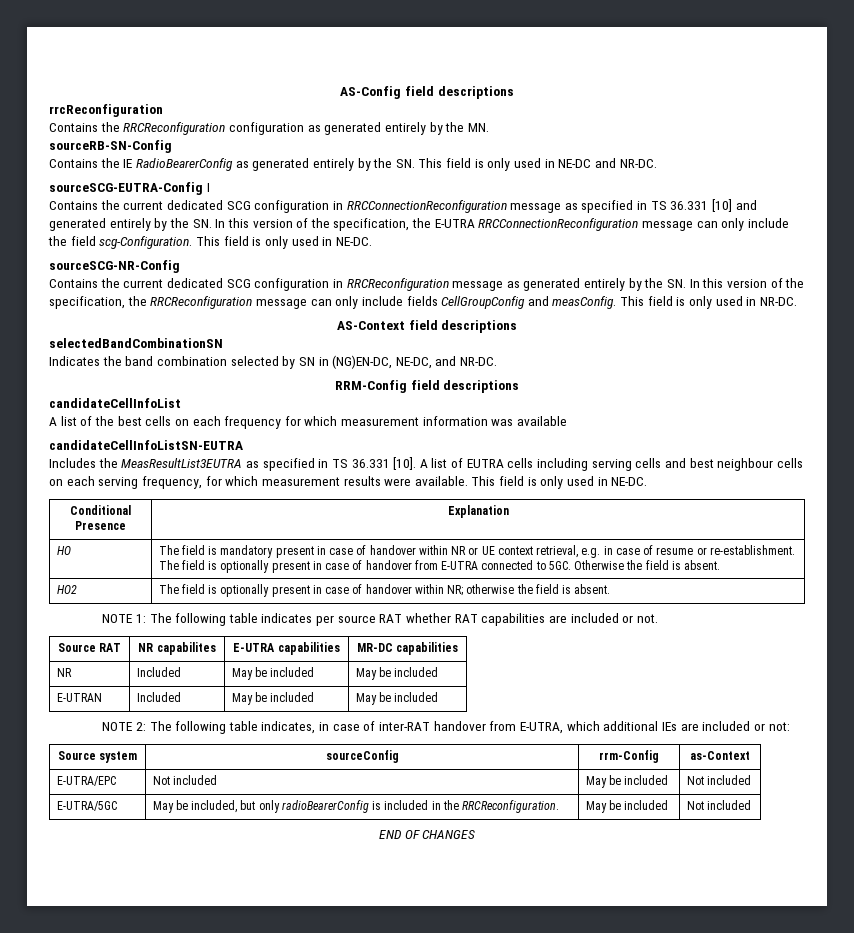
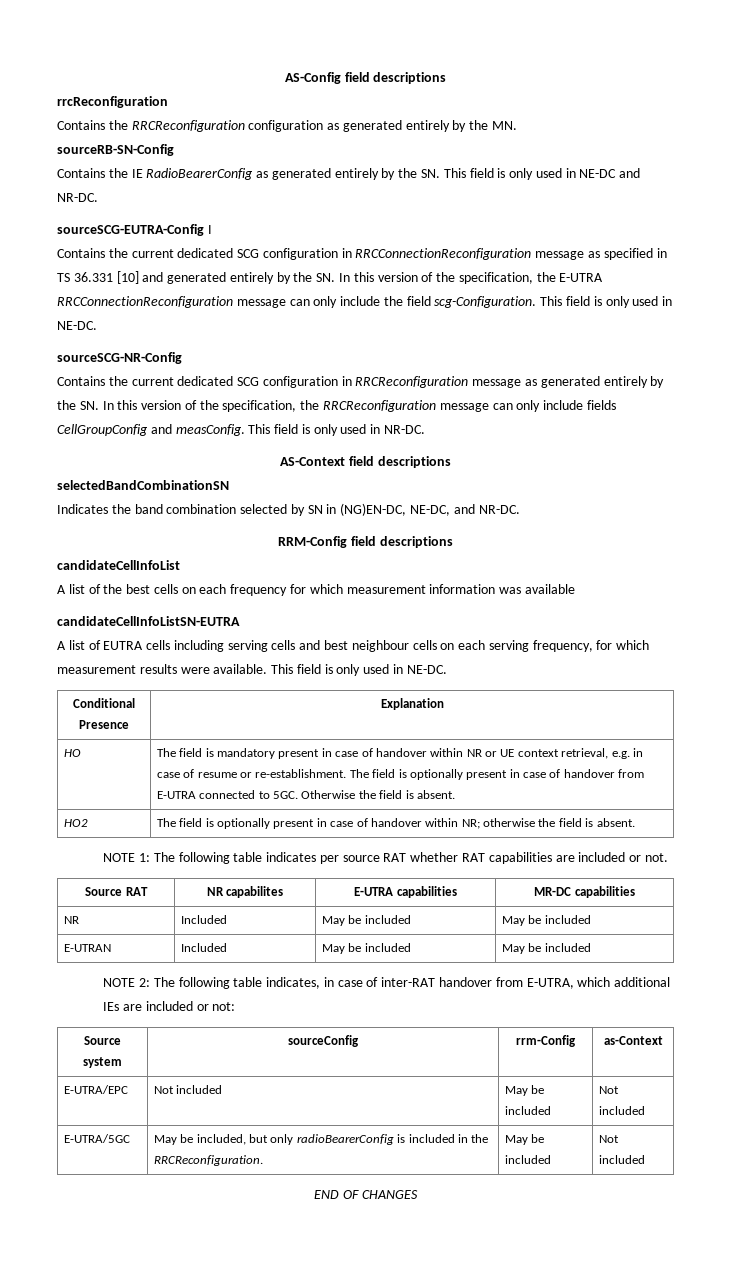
- Includes the MeasResultList3EUTRA as specified in TS 36.331 [10].

